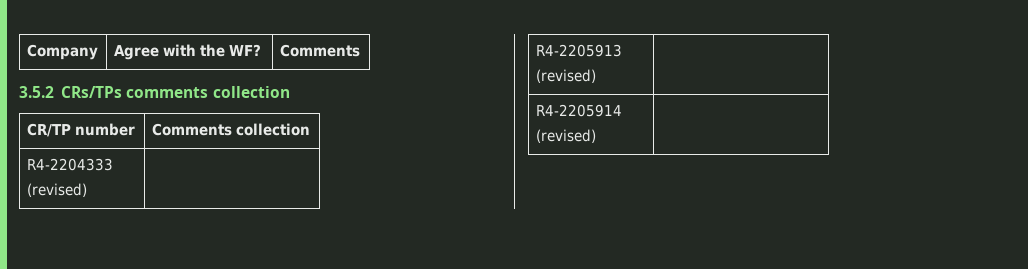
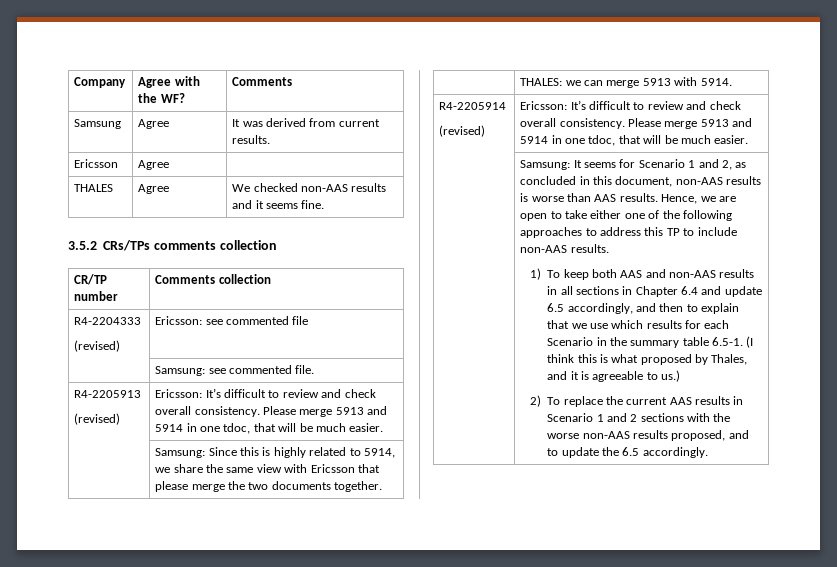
+ Samsung | Agree | It was derived from current results.
+ Ericsson | Agree |
+ THALES | Agree | We checked non-AAS results and it seems fine.
  R4-2204333
- (revised) |
+ (revised) | Ericsson: see commented file
+ | Samsung: see commented file.
  R4-2205913
- (revised) |
+ (revised) | Ericsson: It’s difficult to review and check overall consistency. Please merge 5913 and 5914 in one tdoc, that will be much easier.
+ | Samsung: Since this is highly related to 5914, we share the same view with Ericsson that please merge the two documents together.
+ | THALES: we can merge 5913 with 5914.
  R4-2205914
- (revised) |
+ (revised) | Ericsson: It’s difficult to review and check overall consistency. Please merge 5913 and 5914 in one tdoc, that will be much easier.
+ | Samsung: It seems for Scenario 1 and 2, as concluded in this document, non-AAS results is worse than AAS results. Hence, we are open to take either one of the following approaches to address this TP to include non-AAS results.
+ 1) To keep both AAS and non-AAS results in all sections in Chapter 6.4 and update 6.5 accordingly, and then to explain that we use which results for each Scenario in the summary table 6.5-1. (I think this is what proposed by Thales, and it is agreeable to us.)
+ 2) To replace the current AAS results in Scenario 1 and 2 sections with the worse non-AAS results proposed, and to update the 6.5 accordingly.

